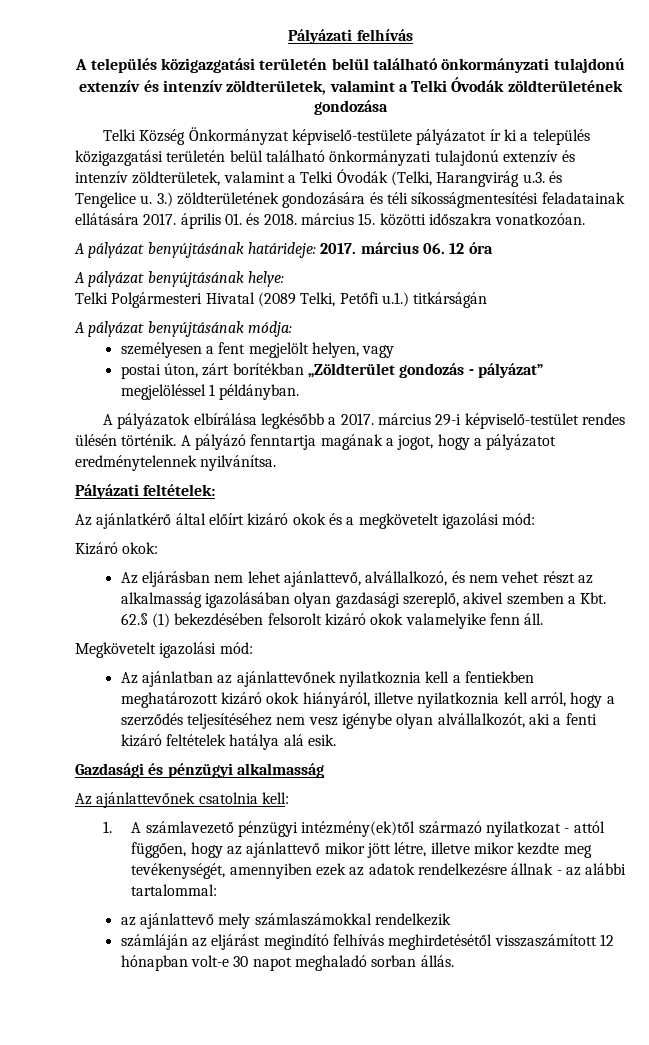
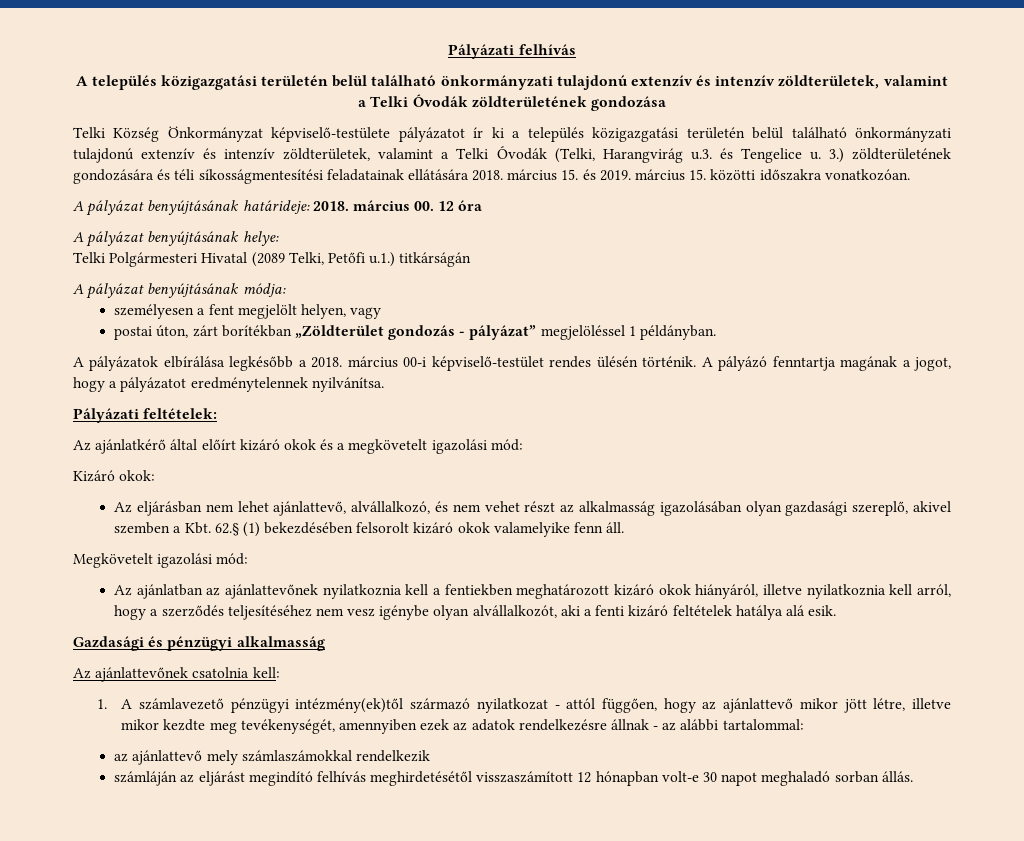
- 3.) zöldterületének gondozására és téli síkosságmentesítési feladatainak ellátására 2017. április 01. és 2018. március 15. közötti időszakra vonatkozóan.
+ 3.) zöldterületének gondozására és téli síkosságmentesítési feladatainak ellátására 2018. március 15. és 2019. március 15. közötti időszakra vonatkozóan.
- A pályázat benyújtásának határideje: 2017. március 06. 12 óra
+ A pályázat benyújtásának határideje: 2018. március 00. 12 óra
- A pályázatok elbírálása legkésőbb a 2017. március 29-i képviselő-testület rendes ülésén történik.
+ A pályázatok elbírálása legkésőbb a 2018. március 00-i képviselő-testület rendes ülésén történik.

